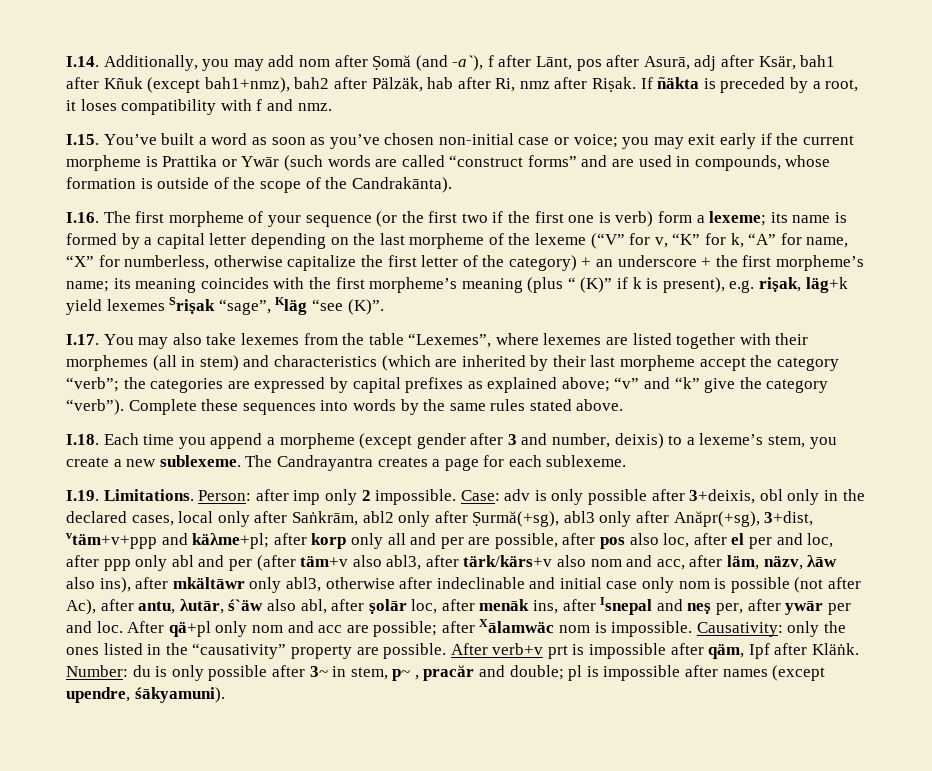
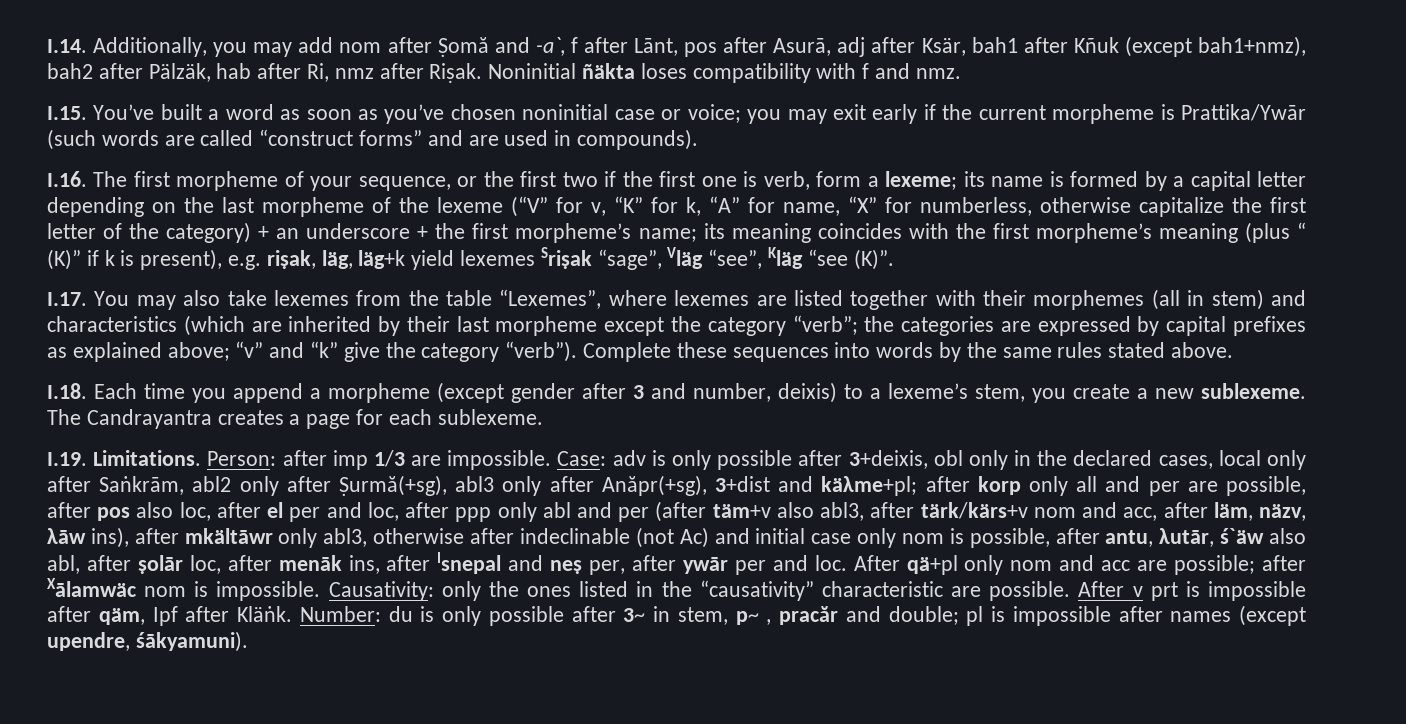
- I.14. Additionally, you may add nom after Ṣomă (and -a`), f after Lānt, pos after Asurā, adj after Ksär, bah1 after Kñuk (except bah1+nmz), bah2 after Pälzäk, hab after Ri, nmz after Riṣak.
+ I.14. Additionally, you may add nom after Ṣomă and -a`, f after Lānt, pos after Asurā, adj after Ksär, bah1 after Kñuk (except bah1+nmz), bah2 after Pälzäk, hab after Ri, nmz after Riṣak.
- If ñäkta is preceded by a root, it loses compatibility with f and nmz.
+ Noninitial ñäkta loses compatibility with f and nmz.
- I.15. You’ve built a word as soon as you’ve chosen non-initial case or voice; you may exit early if the current morpheme is Prattika or Ywār (such words are called “construct forms” and are used in compounds, whose formation is outside of the scope of the Candrakānta).
+ I.15. You’ve built a word as soon as you’ve chosen noninitial case or voice; you may exit early if the current morpheme is Prattika/Ywār (such words are called “construct forms” and are used in compounds).
- I.16. The first morpheme of your sequence (or the first two if the first one is verb) form a lexeme;
+ I.16. The first morpheme of your sequence, or the first two if the first one is verb, form a lexeme;
- its meaning coincides with the first morpheme’s meaning (plus “ (K)” if k is present), e.g. riṣak, läg+k yield lexemes Sriṣak “sage”, Kläg “see (K)”.
+ its meaning coincides with the first morpheme’s meaning (plus “ (K)” if k is present), e.g. riṣak, läg, läg+k yield lexemes Sriṣak “sage”, Vläg “see”, Kläg “see (K)”.
- I.17. You may also take lexemes from the table “Lexemes”, where lexemes are listed together with their morphemes (all in stem) and characteristics (which are inherited by their last morpheme accept the category “verb”; the categories are expressed by capital prefixes as explained above; “v” and “k” give the category “verb”).
+ I.17. You may also take lexemes from the table “Lexemes”, where lexemes are listed together with their morphemes (all in stem) and characteristics (which are inherited by their last morpheme except the category “verb”; the categories are expressed by capital prefixes as explained above; “v” and “k” give the category “verb”).
- Person: after imp only 2 impossible.
+ Person: after imp 1/3 are impossible.
- adv is only possible after 3+deixis, obl only in the declared cases, local only after Saṅkrām, abl2 only after Ṣurmă(+sg), abl3 only after Anăpr(+sg), 3+dist, vtäm+v+ppp and käλme+pl;
+ adv is only possible after 3+deixis, obl only in the declared cases, local only after Saṅkrām, abl2 only after Ṣurmă(+sg), abl3 only after Anăpr(+sg), 3+dist and käλme+pl;
- after korp only all and per are possible, after pos also loc, after el per and loc, after ppp only abl and per (after täm+v also abl3, after tärk/kärs+v also nom and acc, after läm, näzv, λāw also ins), after mkältāwr only abl3, otherwise after indeclinable and initial case only nom is possible (not after Ac), after antu, λutār, ś`äw also abl, after ṣolār loc, after menāk ins, after Isnepal and neṣ per, after ywār per and loc.
+ after korp only all and per are possible, after pos also loc, after el per and loc, after ppp only abl and per (after täm+v also abl3, after tärk/kärs+v nom and acc, after läm, näzv, λāw ins), after mkältāwr only abl3, otherwise after indeclinable (not Ac) and initial case only nom is possible, after antu, λutār, ś`äw also abl, after ṣolār loc, after menāk ins, after Isnepal and neṣ per, after ywār per and loc.
- Causativity: only the ones listed in the “causativity” property are possible.
+ Causativity: only the ones listed in the “causativity” characteristic are possible.
- After verb+v prt is impossible after qäm, Ipf after Kläṅk.
+ After v prt is impossible after qäm, Ipf after Kläṅk.

